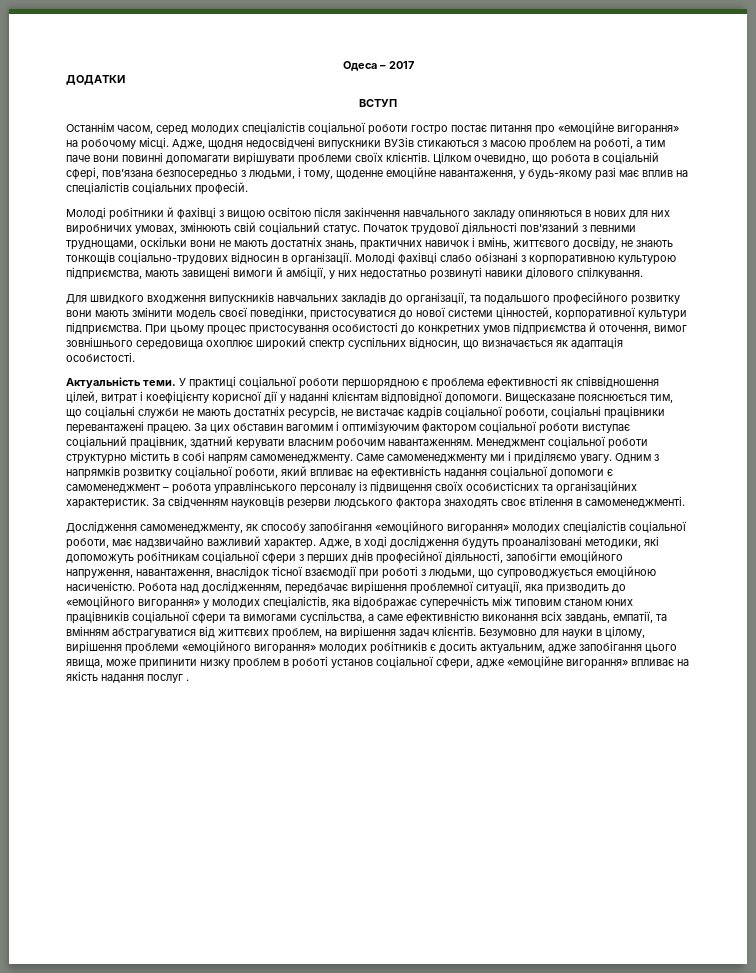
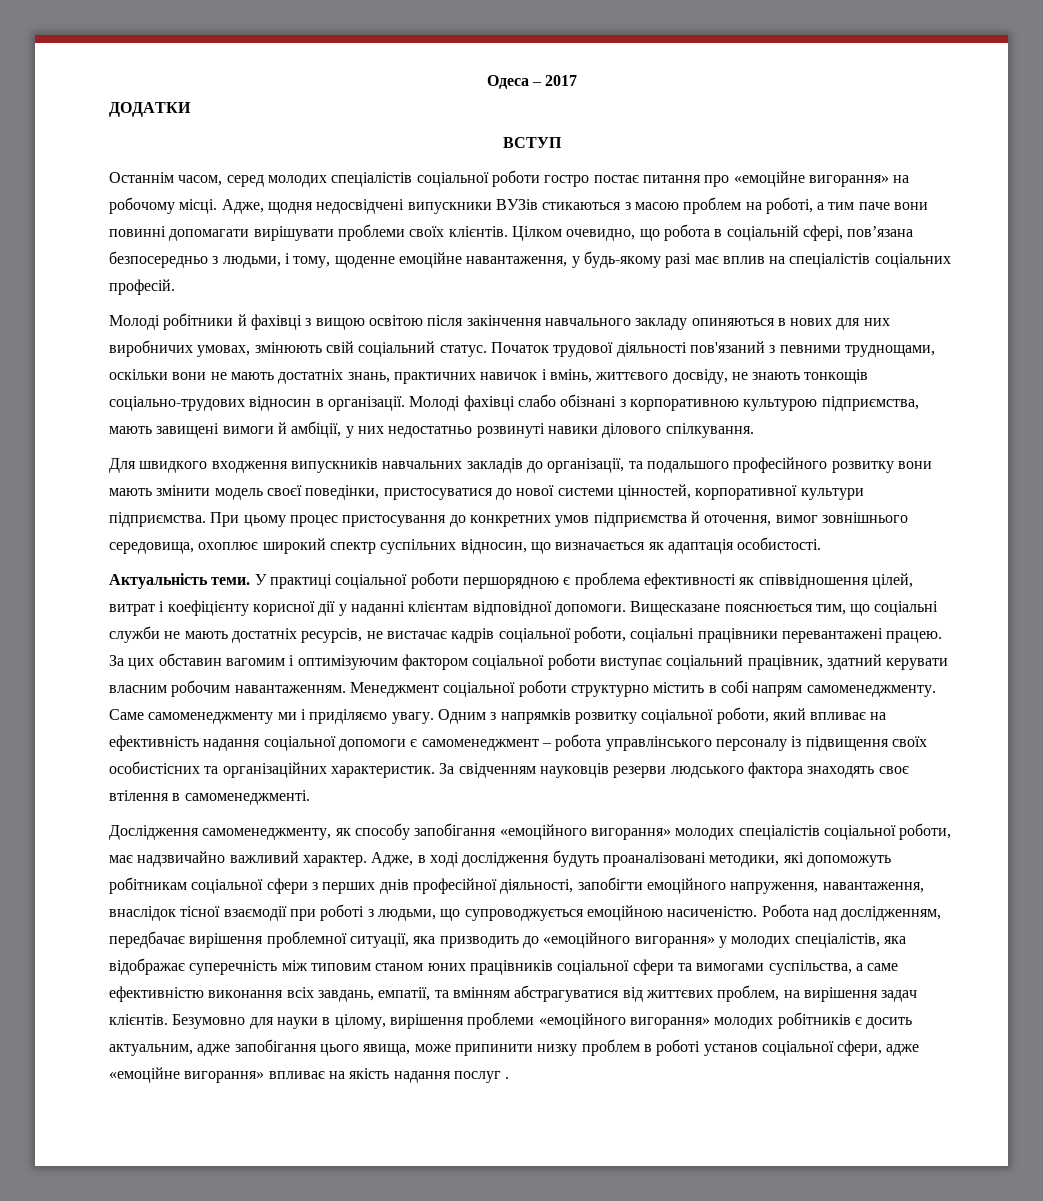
- При цьому процес пристосування особистості до конкретних умов підприємства й оточення, вимог зовнішнього середовища охоплює широкий спектр суспільних відносин, що визначається як адаптація особистості.
+ При цьому процес пристосування до конкретних умов підприємства й оточення, вимог зовнішнього середовища, охоплює широкий спектр суспільних відносин, що визначається як адаптація особистості.

